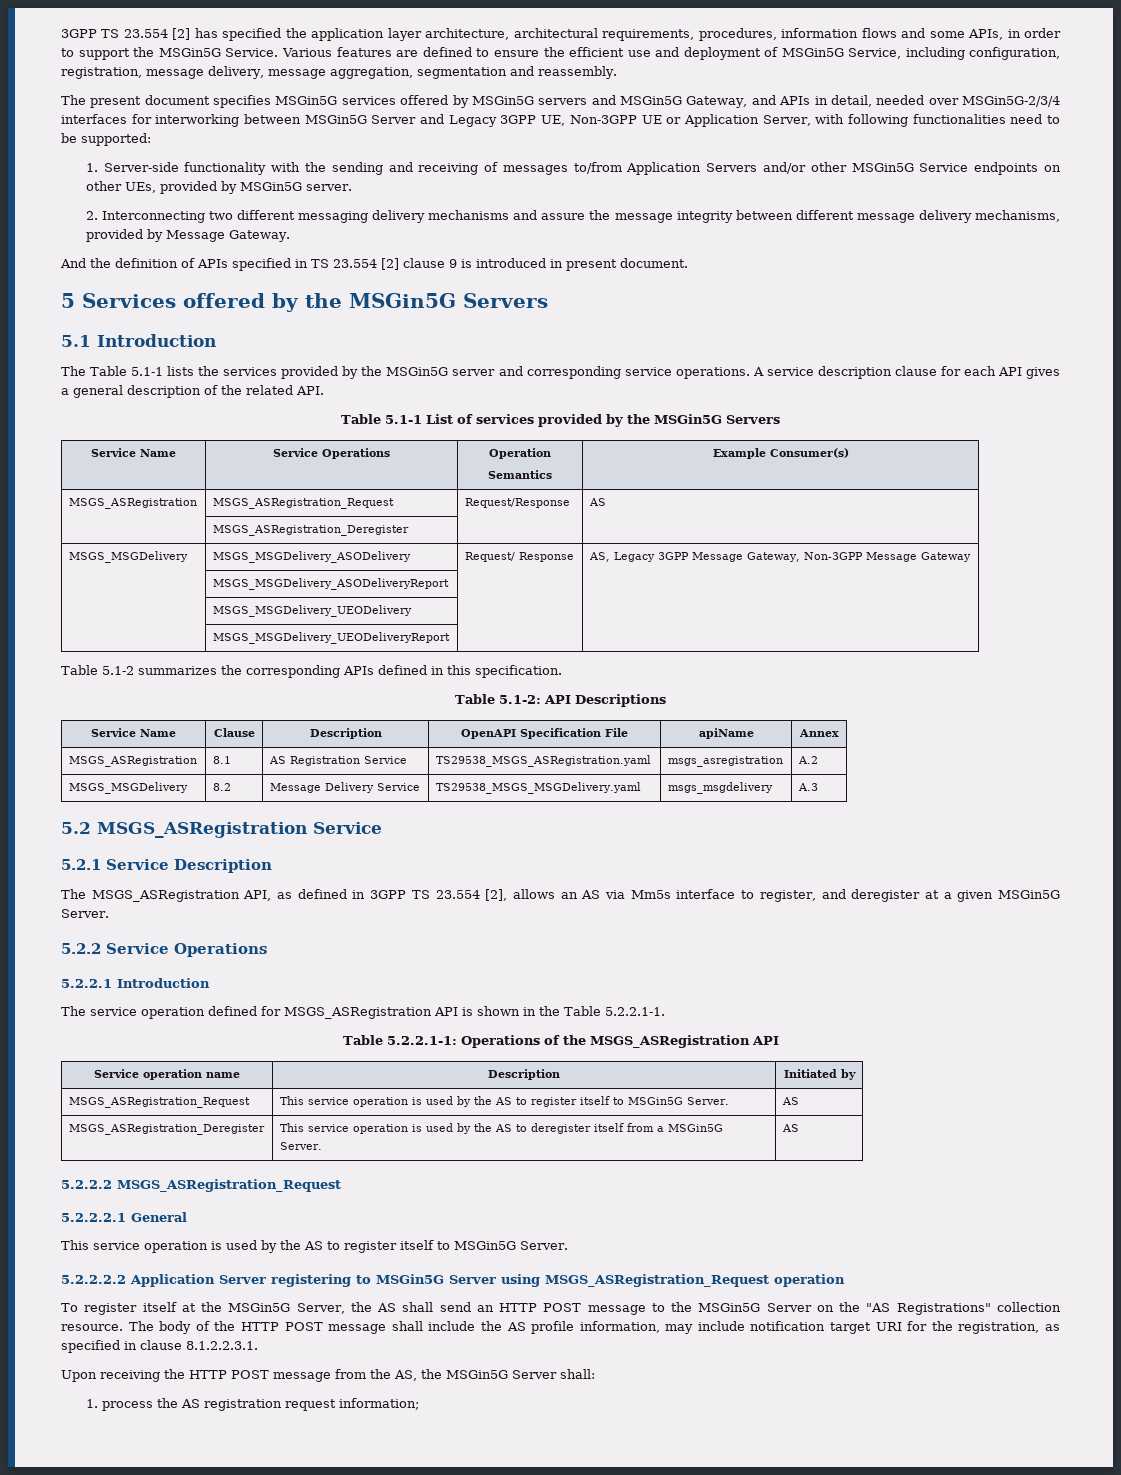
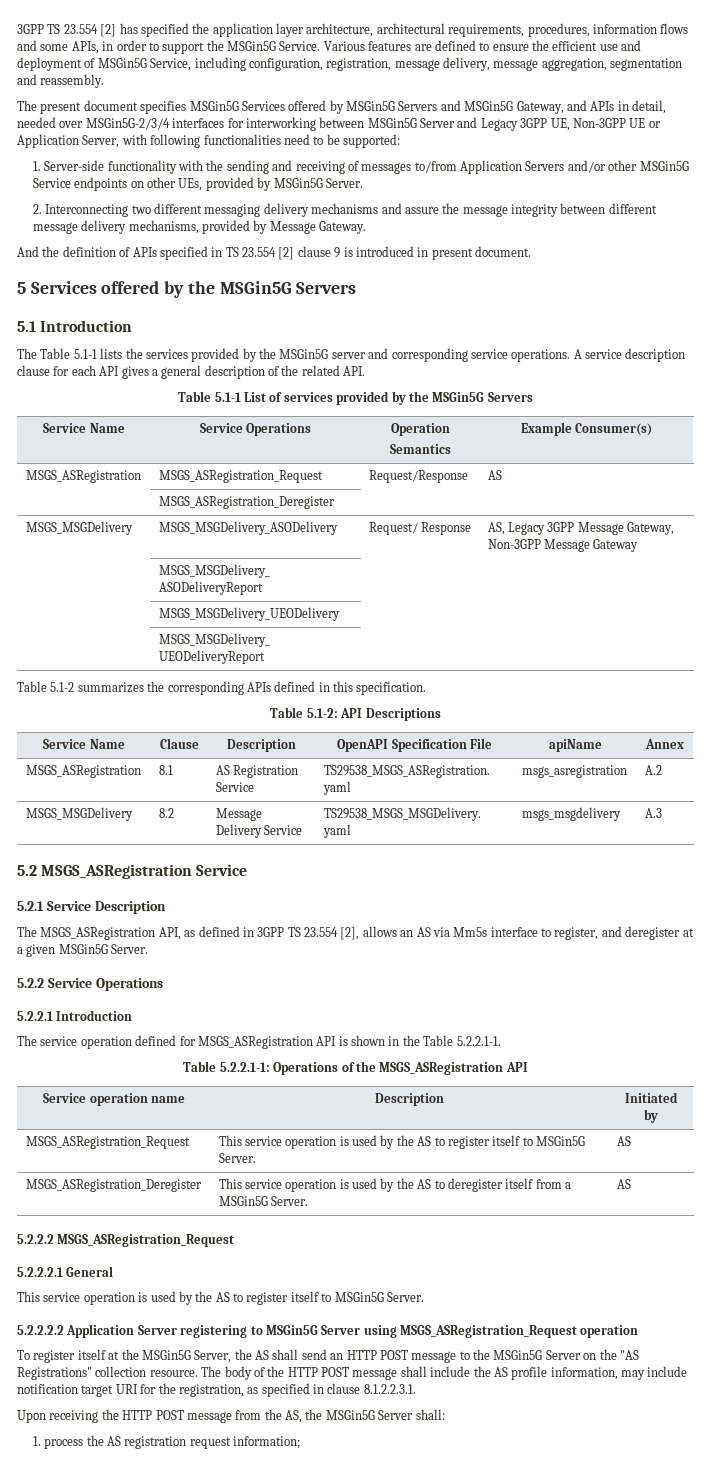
- The present document specifies MSGin5G services offered by MSGin5G servers and MSGin5G Gateway, and APIs in detail, needed over MSGin5G-2/3/4 interfaces for interworking between MSGin5G Server and Legacy 3GPP UE, Non-3GPP UE or Application Server, with following functionalities need to be supported:
+ The present document specifies MSGin5G Services offered by MSGin5G Servers and MSGin5G Gateway, and APIs in detail, needed over MSGin5G-2/3/4 interfaces for interworking between MSGin5G Server and Legacy 3GPP UE, Non-3GPP UE or Application Server, with following functionalities need to be supported:
- 1. Server-side functionality with the sending and receiving of messages to/from Application Servers and/or other MSGin5G Service endpoints on other UEs, provided by MSGin5G server.
+ 1. Server-side functionality with the sending and receiving of messages to/from Application Servers and/or other MSGin5G Service endpoints on other UEs, provided by MSGin5G Server.

